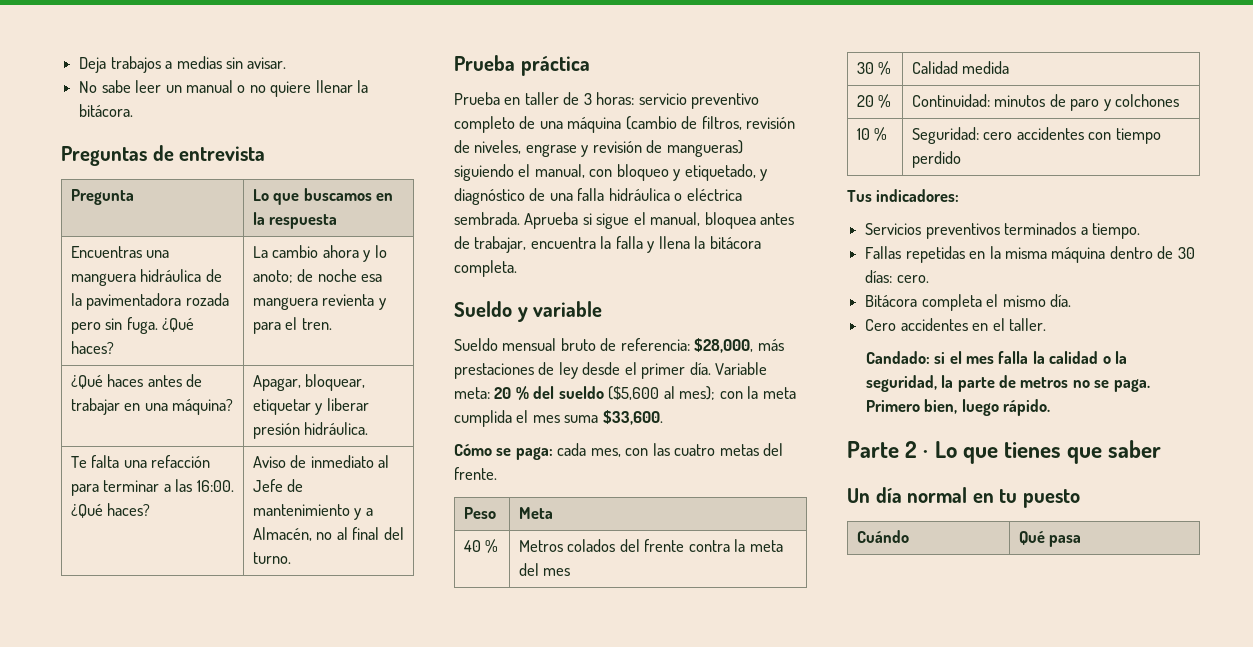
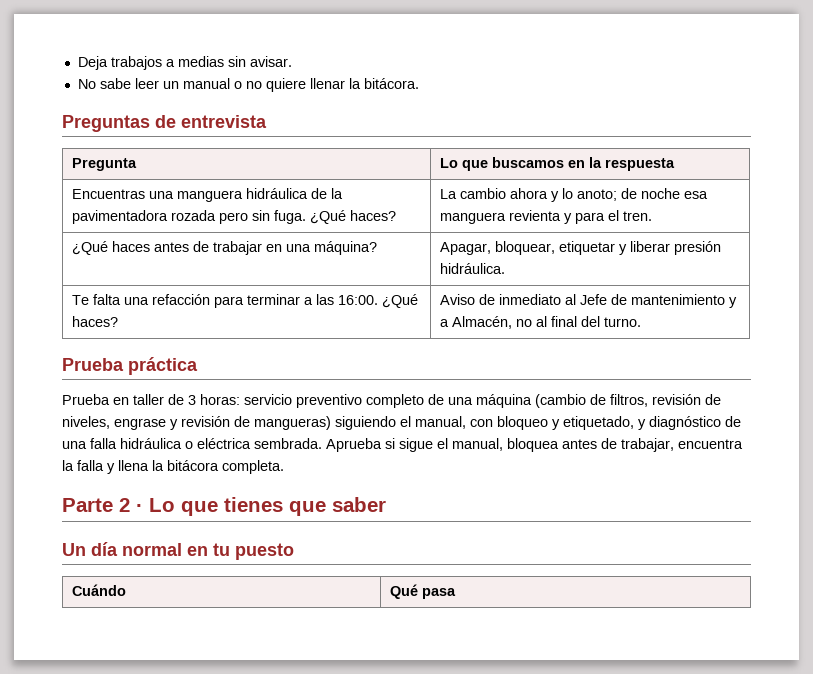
- Sueldo y variable
- Sueldo mensual bruto de referencia: $28,000, más prestaciones de ley desde el primer día. Variable meta: 20 % del sueldo ($5,600 al mes); con la meta cumplida el mes suma $33,600.
- Cómo se paga: cada mes, con las cuatro metas del frente.
- Peso | Meta
- 40 % | Metros colados del frente contra la meta del mes
- 30 % | Calidad medida
- 20 % | Continuidad: minutos de paro y colchones
- 10 % | Seguridad: cero accidentes con tiempo perdido
- Tus indicadores:
- Servicios preventivos terminados a tiempo.
- Fallas repetidas en la misma máquina dentro de 30 días: cero.
- Bitácora completa el mismo día.
- Cero accidentes en el taller.
- Candado: si el mes falla la calidad o la seguridad, la parte de metros no se paga. Primero bien, luego rápido.

